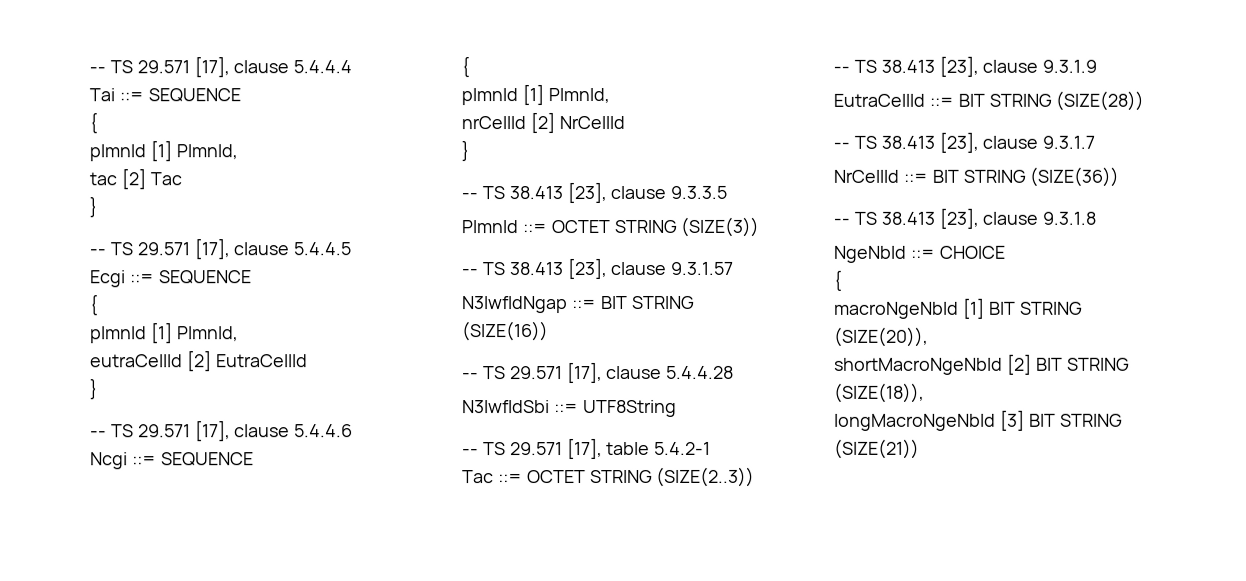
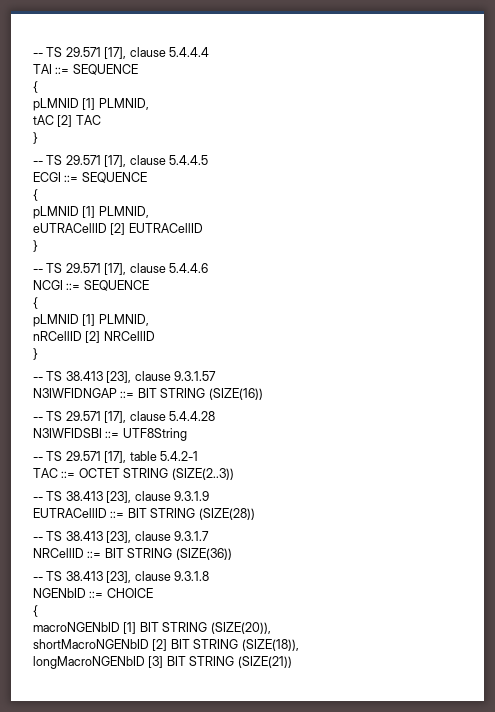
- Tai ::= SEQUENCE
+ TAI ::= SEQUENCE
  {
- plmnId [1] PlmnId,
- tac [2] Tac
+ pLMNID [1] PLMNID,
+ tAC [2] TAC
- Ecgi ::= SEQUENCE
+ ECGI ::= SEQUENCE
  {
- plmnId [1] PlmnId,
- eutraCellId [2] EutraCellId
+ pLMNID [1] PLMNID,
+ eUTRACellID [2] EUTRACellID
- Ncgi ::= SEQUENCE
+ NCGI ::= SEQUENCE
  {
- plmnId [1] PlmnId,
- nrCellId [2] NrCellId
+ pLMNID [1] PLMNID,
+ nRCellID [2] NRCellID
  }
- -- TS 38.413 [23], clause 9.3.3.5
- PlmnId ::= OCTET STRING (SIZE(3))
- N3IwfIdNgap ::= BIT STRING (SIZE(16))
+ N3IWFIDNGAP ::= BIT STRING (SIZE(16))
- N3IwfIdSbi ::= UTF8String
+ N3IWFIDSBI ::= UTF8String
- Tac ::= OCTET STRING (SIZE(2..3))
+ TAC ::= OCTET STRING (SIZE(2..3))
- EutraCellId ::= BIT STRING (SIZE(28))
+ EUTRACellID ::= BIT STRING (SIZE(28))
- NrCellId ::= BIT STRING (SIZE(36))
+ NRCellID ::= BIT STRING (SIZE(36))
- NgeNbId ::= CHOICE
+ NGENbID ::= CHOICE
- macroNgeNbId [1] BIT STRING (SIZE(20)),
+ macroNGENbID [1] BIT STRING (SIZE(20)),
- shortMacroNgeNbId [2] BIT STRING (SIZE(18)),
+ shortMacroNGENbID [2] BIT STRING (SIZE(18)),
- longMacroNgeNbId [3] BIT STRING (SIZE(21))
+ longMacroNGENbID [3] BIT STRING (SIZE(21))

